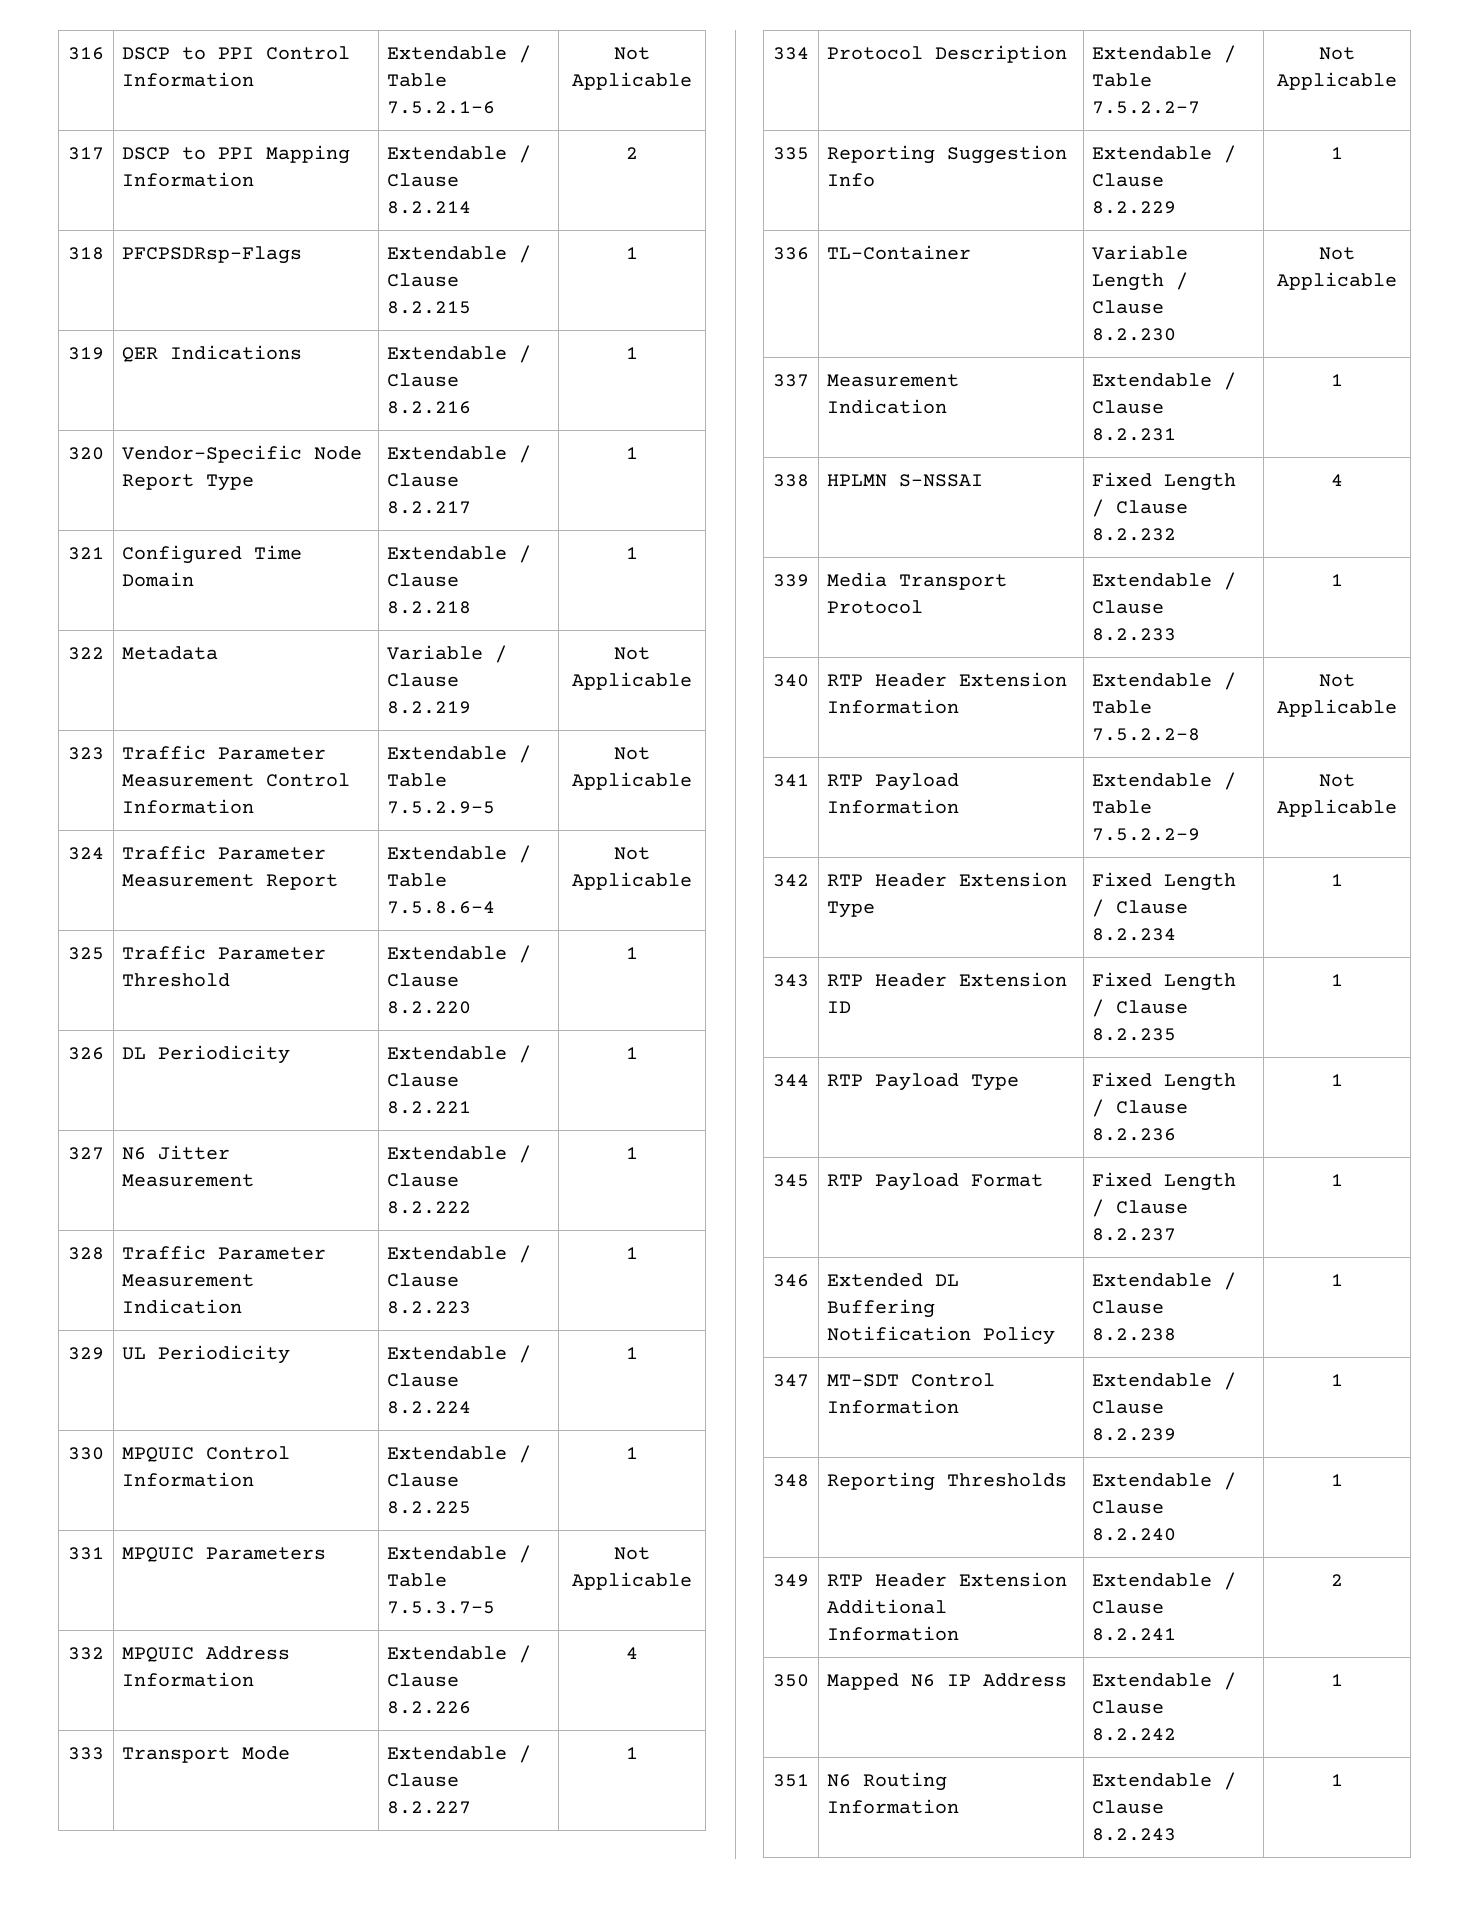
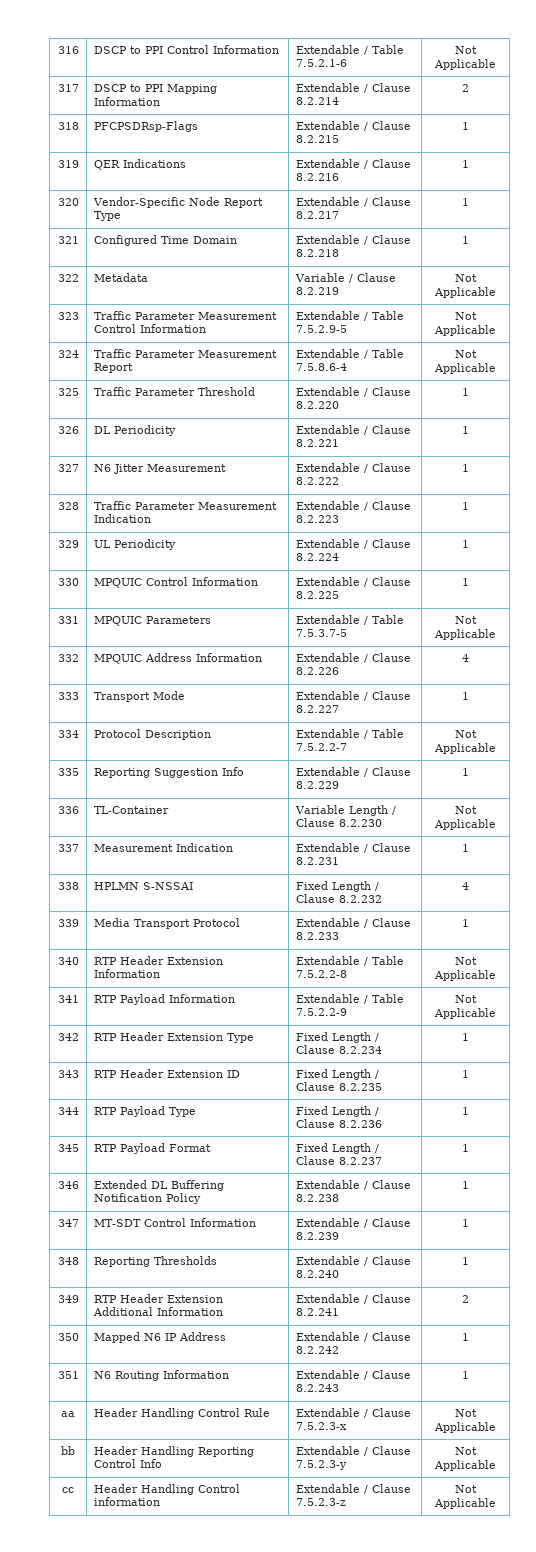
+ aa | Header Handling Control Rule | Extendable / Clause 7.5.2.3-x | Not Applicable
+ bb | Header Handling Reporting Control Info | Extendable / Clause 7.5.2.3-y | Not Applicable
+ cc | Header Handling Control information | Extendable / Clause 7.5.2.3-z | Not Applicable

